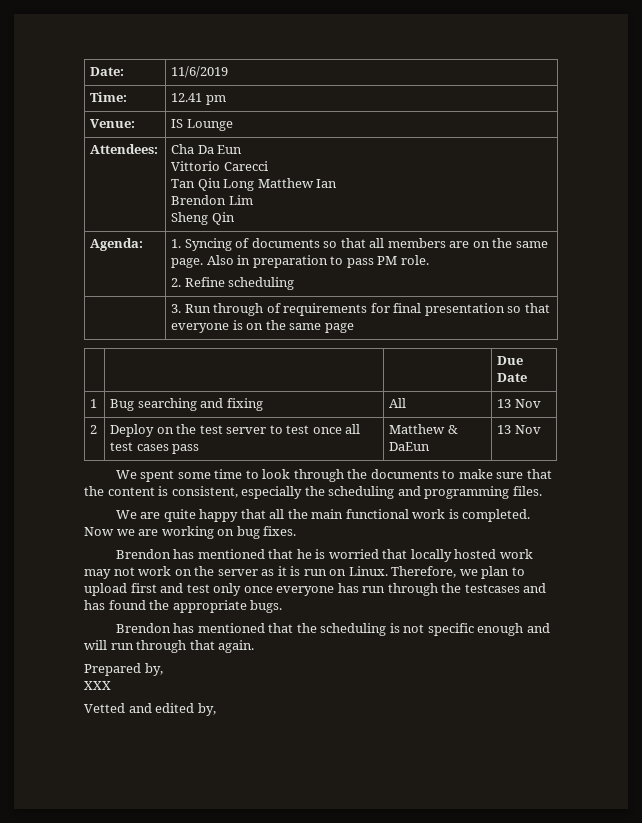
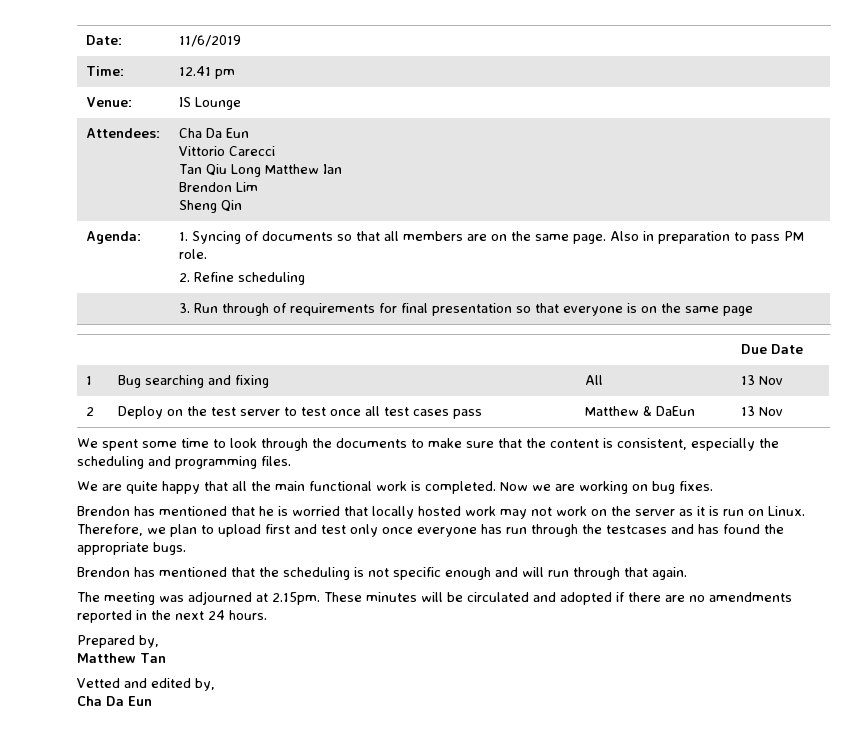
+ The meeting was adjourned at 2.15pm. These minutes will be circulated and adopted if there are no amendments reported in the next 24 hours.
- XXX
+ Matthew Tan
  Vetted and edited by,
+ Cha Da Eun

